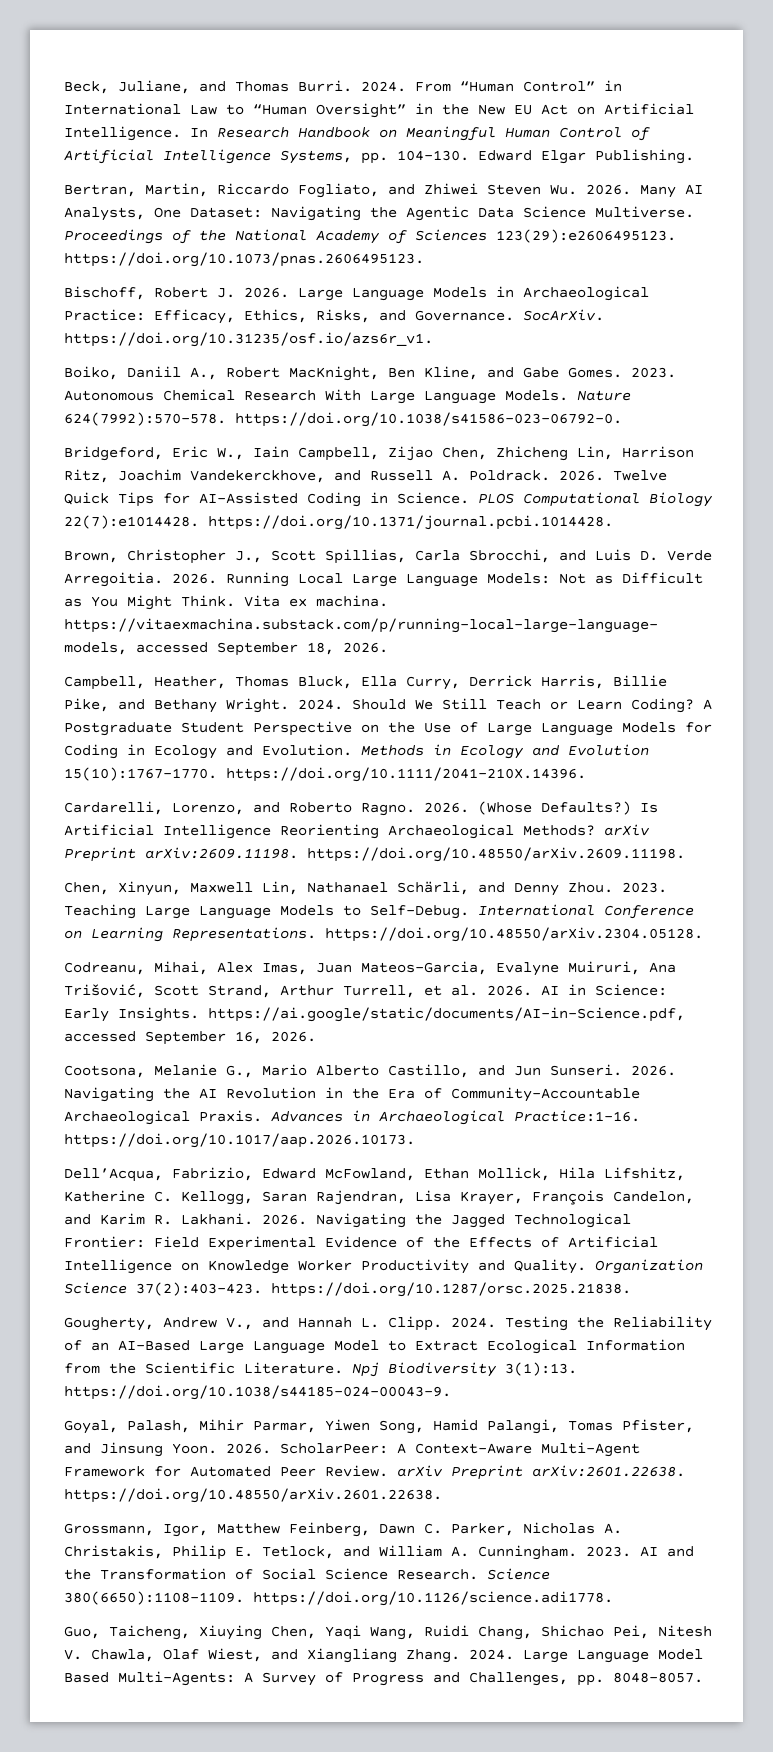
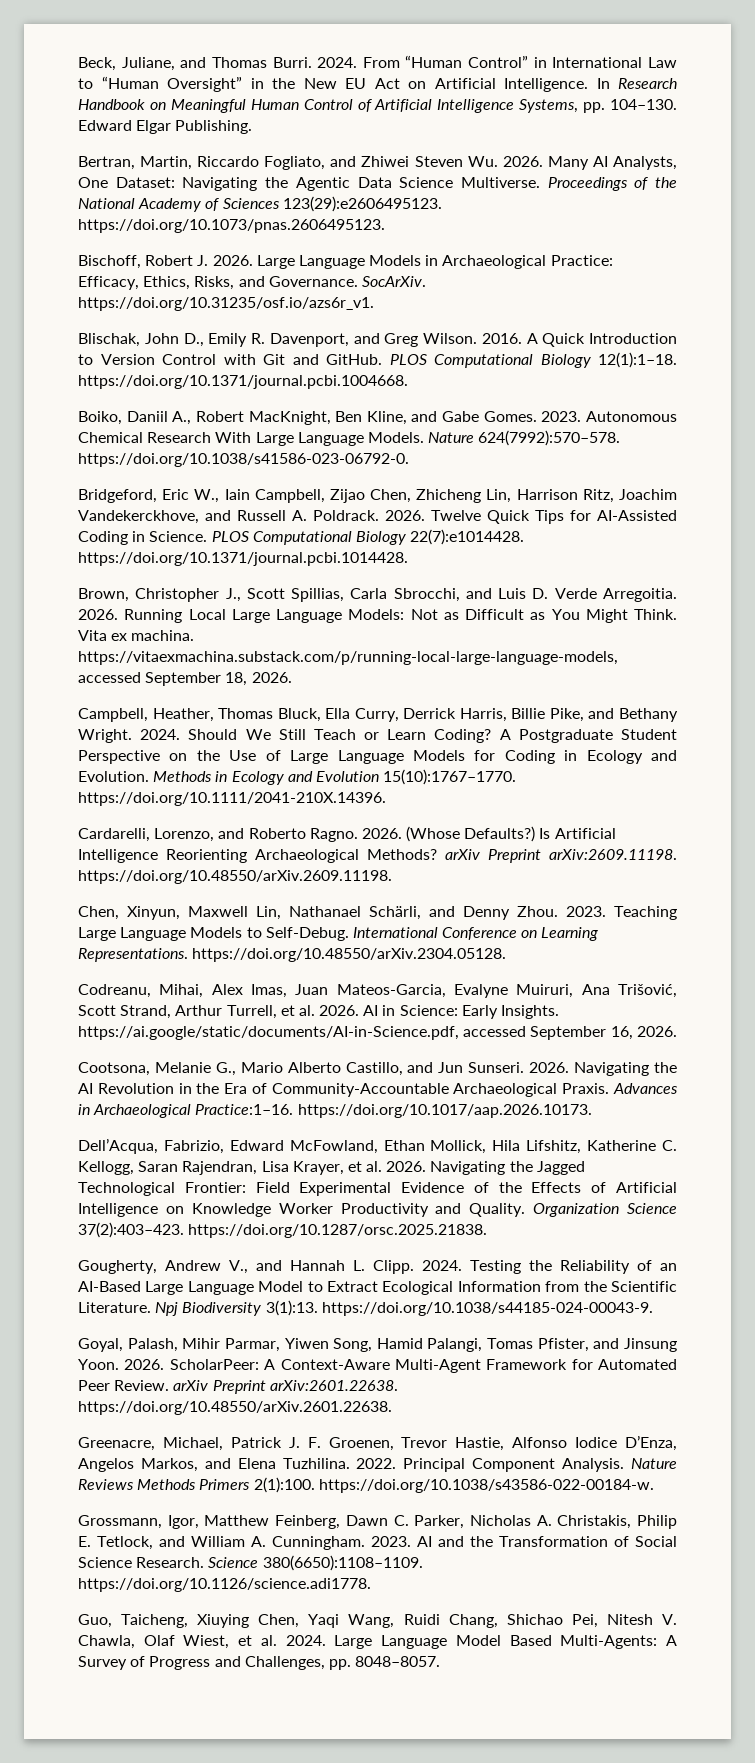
+ Blischak, John D., Emily R. Davenport, and Greg Wilson. 2016. A Quick Introduction to Version Control with Git and GitHub. PLOS Computational Biology 12(1):1–18. https://doi.org/10.1371/journal.pcbi.1004668.
- Dell’Acqua, Fabrizio, Edward McFowland, Ethan Mollick, Hila Lifshitz, Katherine C. Kellogg, Saran Rajendran, Lisa Krayer, François Candelon, and Karim R. Lakhani. 2026.
+ Dell’Acqua, Fabrizio, Edward McFowland, Ethan Mollick, Hila Lifshitz, Katherine C. Kellogg, Saran Rajendran, Lisa Krayer, et al. 2026.
+ Greenacre, Michael, Patrick J. F. Groenen, Trevor Hastie, Alfonso Iodice D’Enza, Angelos Markos, and Elena Tuzhilina. 2022. Principal Component Analysis. Nature Reviews Methods Primers 2(1):100. https://doi.org/10.1038/s43586-022-00184-w.
- Guo, Taicheng, Xiuying Chen, Yaqi Wang, Ruidi Chang, Shichao Pei, Nitesh V. Chawla, Olaf Wiest, and Xiangliang Zhang. 2024.
+ Guo, Taicheng, Xiuying Chen, Yaqi Wang, Ruidi Chang, Shichao Pei, Nitesh V. Chawla, Olaf Wiest, et al. 2024.

